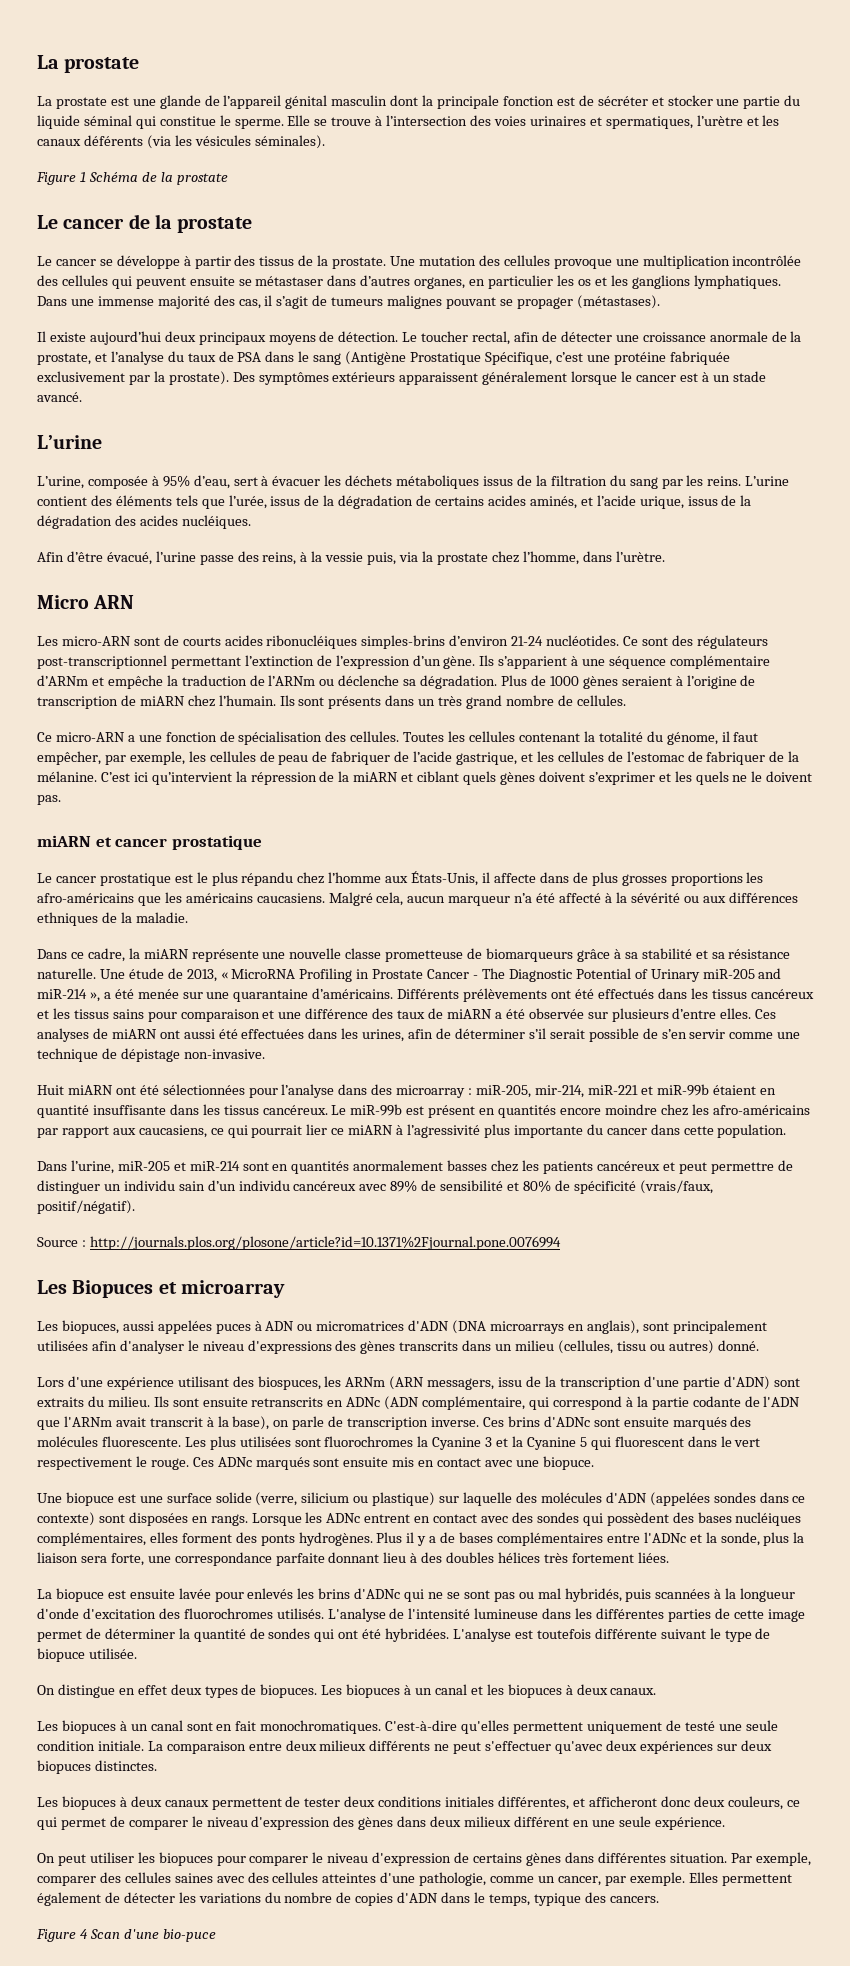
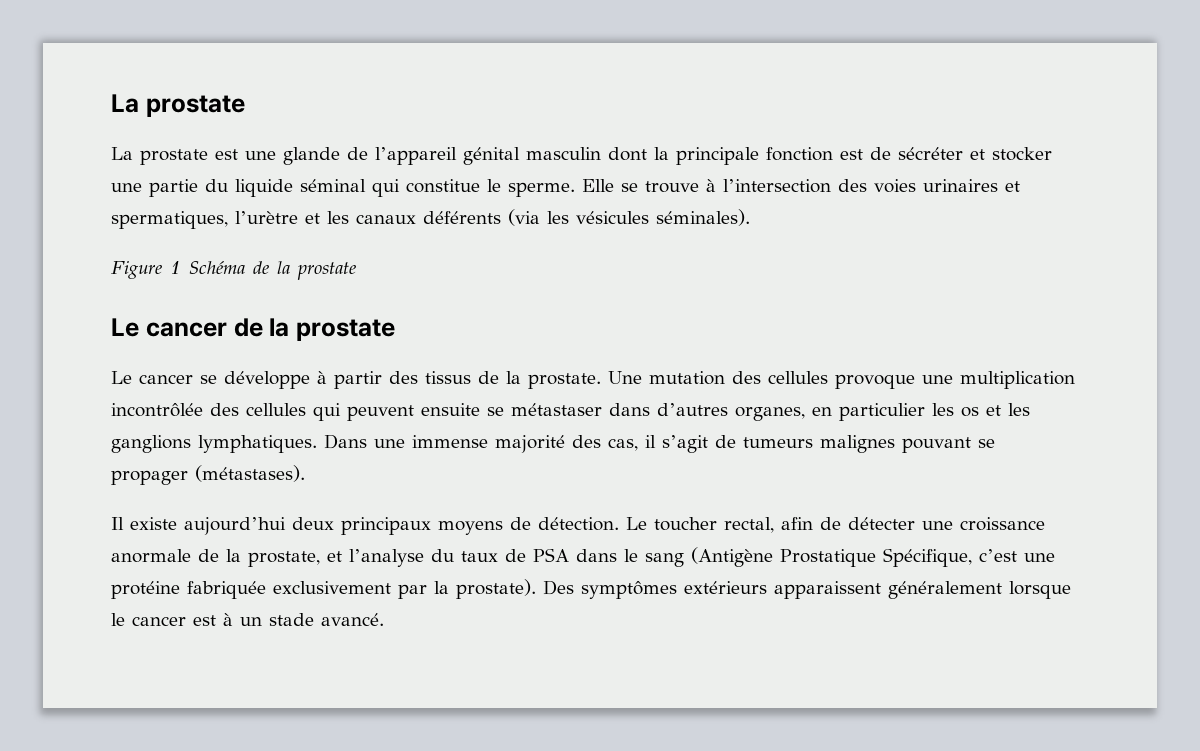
  Des symptômes extérieurs apparaissent généralement lorsque le cancer est à un stade avancé.
- L’urine
- L’urine, composée à 95% d’eau, sert à évacuer les déchets métaboliques issus de la filtration du sang par les reins. L’urine contient des éléments tels que l’urée, issus de la dégradation de certains acides aminés, et l’acide urique, issus de la dégradation des acides nucléiques.
- Afin d’être évacué, l’urine passe des reins, à la vessie puis, via la prostate chez l’homme, dans l’urètre.
- Micro ARN
- Les micro-ARN sont de courts acides ribonucléiques simples-brins d’environ 21-24 nucléotides. Ce sont des régulateurs post-transcriptionnel permettant l’extinction de l’expression d’un gène. Ils s’apparient à une séquence complémentaire d’ARNm et empêche la traduction de l’ARNm ou déclenche sa dégradation. Plus de 1000 gènes seraient à l’origine de transcription de miARN chez l’humain. Ils sont présents dans un très grand nombre de cellules.
- Ce micro-ARN a une fonction de spécialisation des cellules. Toutes les cellules contenant la totalité du génome, il faut empêcher, par exemple, les cellules de peau de fabriquer de l’acide gastrique, et les cellules de l’estomac de fabriquer de la mélanine. C’est ici qu’intervient la répression de la miARN et ciblant quels gènes doivent s’exprimer et les quels ne le doivent pas.
- miARN et cancer prostatique
- Le cancer prostatique est le plus répandu chez l’homme aux États-Unis, il affecte dans de plus grosses proportions les afro-américains que les américains caucasiens. Malgré cela, aucun marqueur n’a été affecté à la sévérité ou aux différences ethniques de la maladie.
- Dans ce cadre, la miARN représente une nouvelle classe prometteuse de biomarqueurs grâce à sa stabilité et sa résistance naturelle. Une étude de 2013, « MicroRNA Profiling in Prostate Cancer - The Diagnostic Potential of Urinary miR-205 and miR-214 », a été menée sur une quarantaine d’américains. Différents prélèvements ont été effectués dans les tissus cancéreux et les tissus sains pour comparaison et une différence des taux de miARN a été observée sur plusieurs d’entre elles. Ces analyses de miARN ont aussi été effectuées dans les urines, afin de déterminer s’il serait possible de s’en servir comme une technique de dépistage non-invasive.
- Huit miARN ont été sélectionnées pour l’analyse dans des microarray : miR-205, mir-214, miR-221 et miR-99b étaient en quantité insuffisante dans les tissus cancéreux. Le miR-99b est présent en quantités encore moindre chez les afro-américains par rapport aux caucasiens, ce qui pourrait lier ce miARN à l’agressivité plus importante du cancer dans cette population.
- Dans l’urine, miR-205 et miR-214 sont en quantités anormalement basses chez les patients cancéreux et peut permettre de distinguer un individu sain d’un individu cancéreux avec 89% de sensibilité et 80% de spécificité (vrais/faux, positif/négatif).
- Source : http://journals.plos.org/plosone/article?id=10.1371%2Fjournal.pone.0076994
- Les Biopuces et microarray
- Les biopuces, aussi appelées puces à ADN ou micromatrices d'ADN (DNA microarrays en anglais), sont principalement utilisées afin d'analyser le niveau d'expressions des gènes transcrits dans un milieu (cellules, tissu ou autres) donné.
- Lors d'une expérience utilisant des biospuces, les ARNm (ARN messagers, issu de la transcription d'une partie d'ADN) sont extraits du milieu. Ils sont ensuite retranscrits en ADNc (ADN complémentaire, qui correspond à la partie codante de l'ADN que l'ARNm avait transcrit à la base), on parle de transcription inverse. Ces brins d'ADNc sont ensuite marqués des molécules fluorescente. Les plus utilisées sont fluorochromes la Cyanine 3 et la Cyanine 5 qui fluorescent dans le vert respectivement le rouge. Ces ADNc marqués sont ensuite mis en contact avec une biopuce.
- Une biopuce est une surface solide (verre, silicium ou plastique) sur laquelle des molécules d'ADN (appelées sondes dans ce contexte) sont disposées en rangs. Lorsque les ADNc entrent en contact avec des sondes qui possèdent des bases nucléiques complémentaires, elles forment des ponts hydrogènes. Plus il y a de bases complémentaires entre l'ADNc et la sonde, plus la liaison sera forte, une correspondance parfaite donnant lieu à des doubles hélices très fortement liées.
- La biopuce est ensuite lavée pour enlevés les brins d'ADNc qui ne se sont pas ou mal hybridés, puis scannées à la longueur d'onde d'excitation des fluorochromes utilisés. L'analyse de l'intensité lumineuse dans les différentes parties de cette image permet de déterminer la quantité de sondes qui ont été hybridées. L'analyse est toutefois différente suivant le type de biopuce utilisée.
- On distingue en effet deux types de biopuces. Les biopuces à un canal et les biopuces à deux canaux.
- Les biopuces à un canal sont en fait monochromatiques. C'est-à-dire qu'elles permettent uniquement de testé une seule condition initiale. La comparaison entre deux milieux différents ne peut s'effectuer qu'avec deux expériences sur deux biopuces distinctes.
- Les biopuces à deux canaux permettent de tester deux conditions initiales différentes, et afficheront donc deux couleurs, ce qui permet de comparer le niveau d'expression des gènes dans deux milieux différent en une seule expérience.
- On peut utiliser les biopuces pour comparer le niveau d'expression de certains gènes dans différentes situation. Par exemple, comparer des cellules saines avec des cellules atteintes d'une pathologie, comme un cancer, par exemple. Elles permettent également de détecter les variations du nombre de copies d'ADN dans le temps, typique des cancers.
- Figure 4 Scan d'une bio-puce

